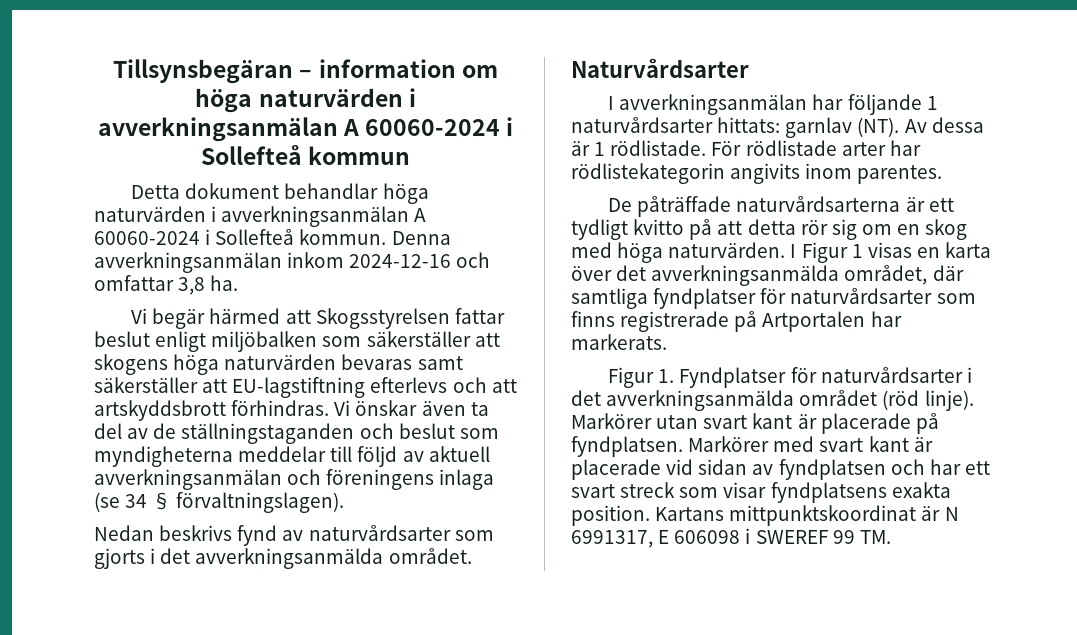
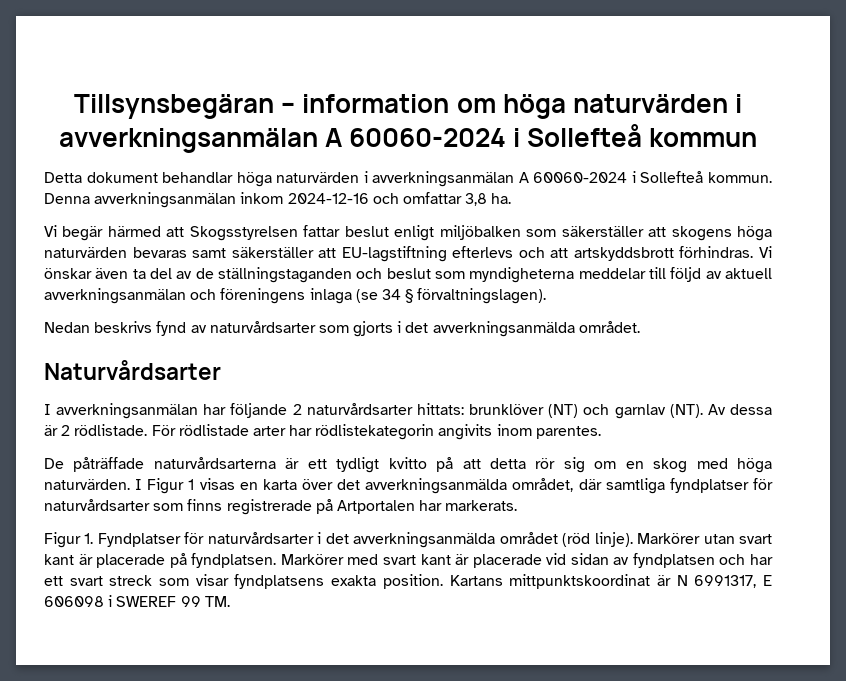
- I avverkningsanmälan har följande 1 naturvårdsarter hittats: garnlav (NT). Av dessa är 1 rödlistade.
+ I avverkningsanmälan har följande 2 naturvårdsarter hittats: brunklöver (NT) och garnlav (NT). Av dessa är 2 rödlistade.

